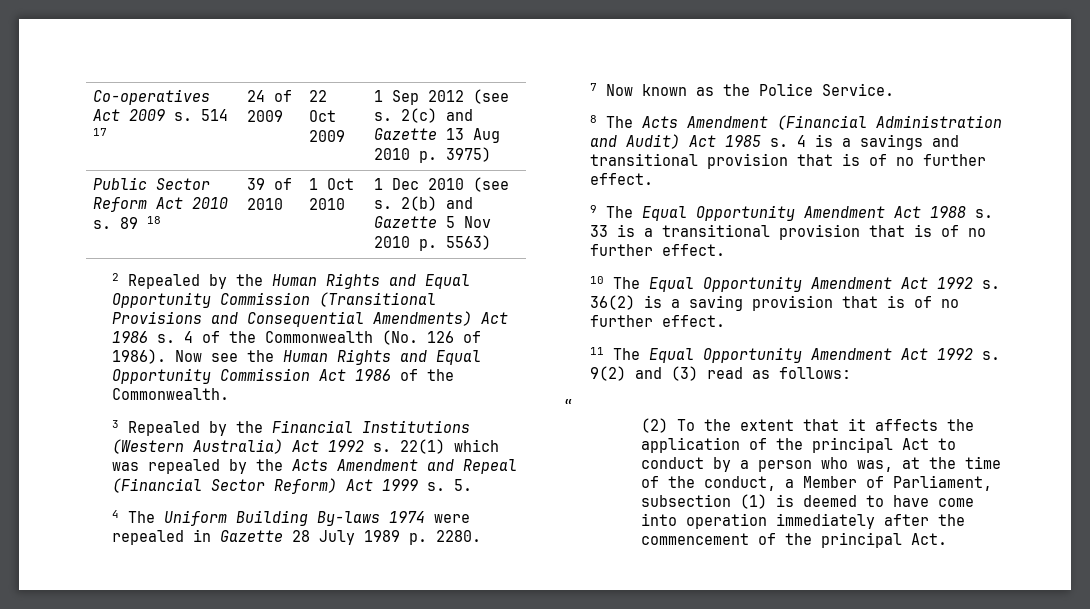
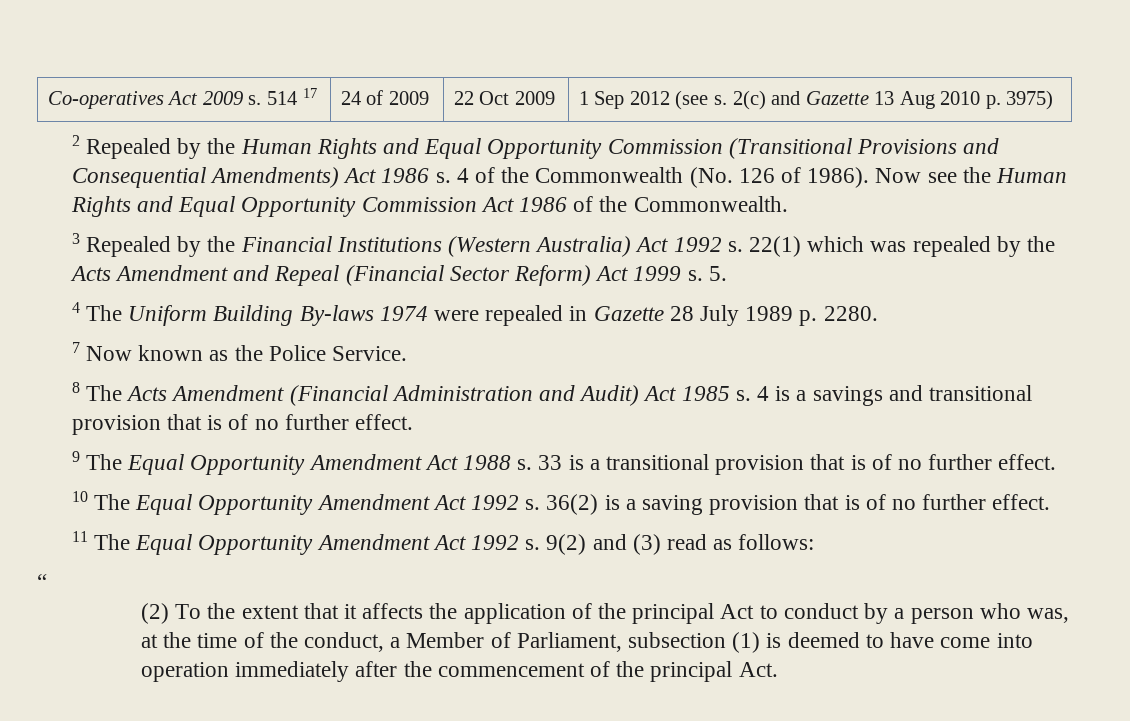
- Public Sector Reform Act 2010 s. 89 18 | 39 of 2010 | 1 Oct 2010 | 1 Dec 2010 (see s. 2(b) and Gazette 5 Nov 2010 p. 5563)

